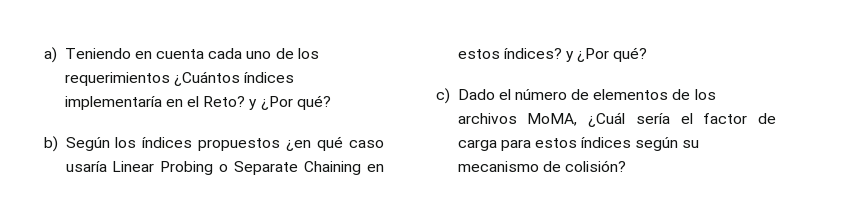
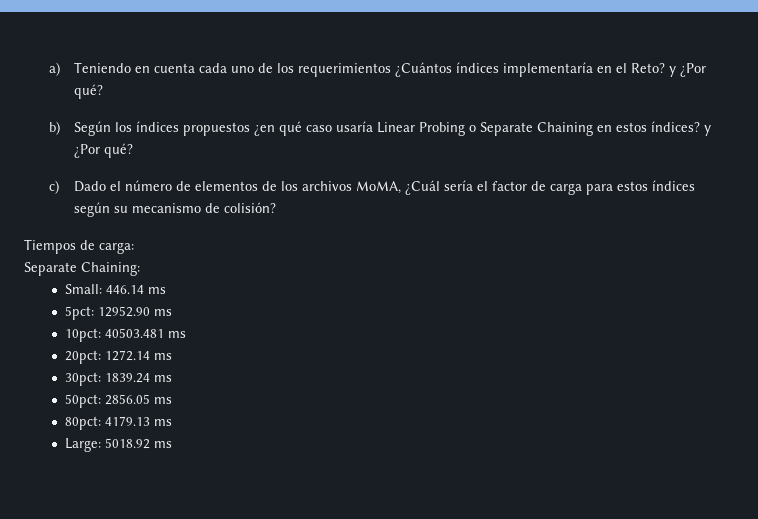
+ Tiempos de carga:
+ Separate Chaining:
+ Small: 446.14 ms
+ 5pct: 12952.90 ms
+ 10pct: 40503.481 ms
+ 20pct: 1272.14 ms
+ 30pct: 1839.24 ms
+ 50pct: 2856.05 ms
+ 80pct: 4179.13 ms
+ Large: 5018.92 ms

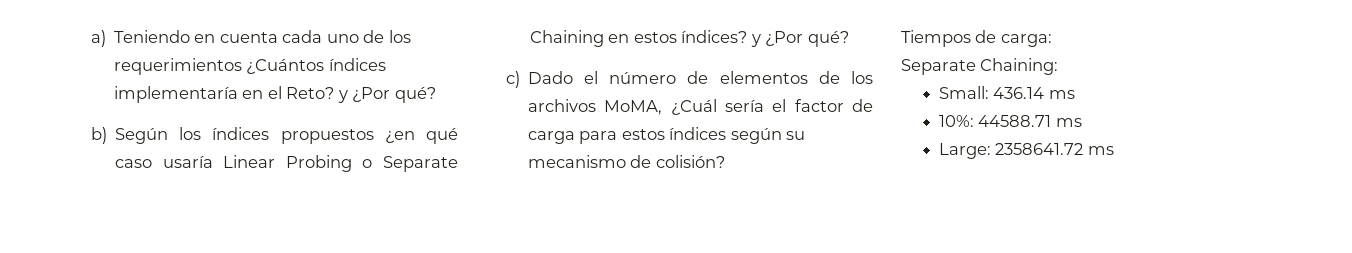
- Small: 446.14 ms
- 5pct: 12952.90 ms
- 10pct: 40503.481 ms
- 20pct: 1272.14 ms
- 30pct: 1839.24 ms
- 50pct: 2856.05 ms
- 80pct: 4179.13 ms
+ Small: 436.14 ms
+ 10%: 44588.71 ms
- Large: 5018.92 ms
+ Large: 2358641.72 ms

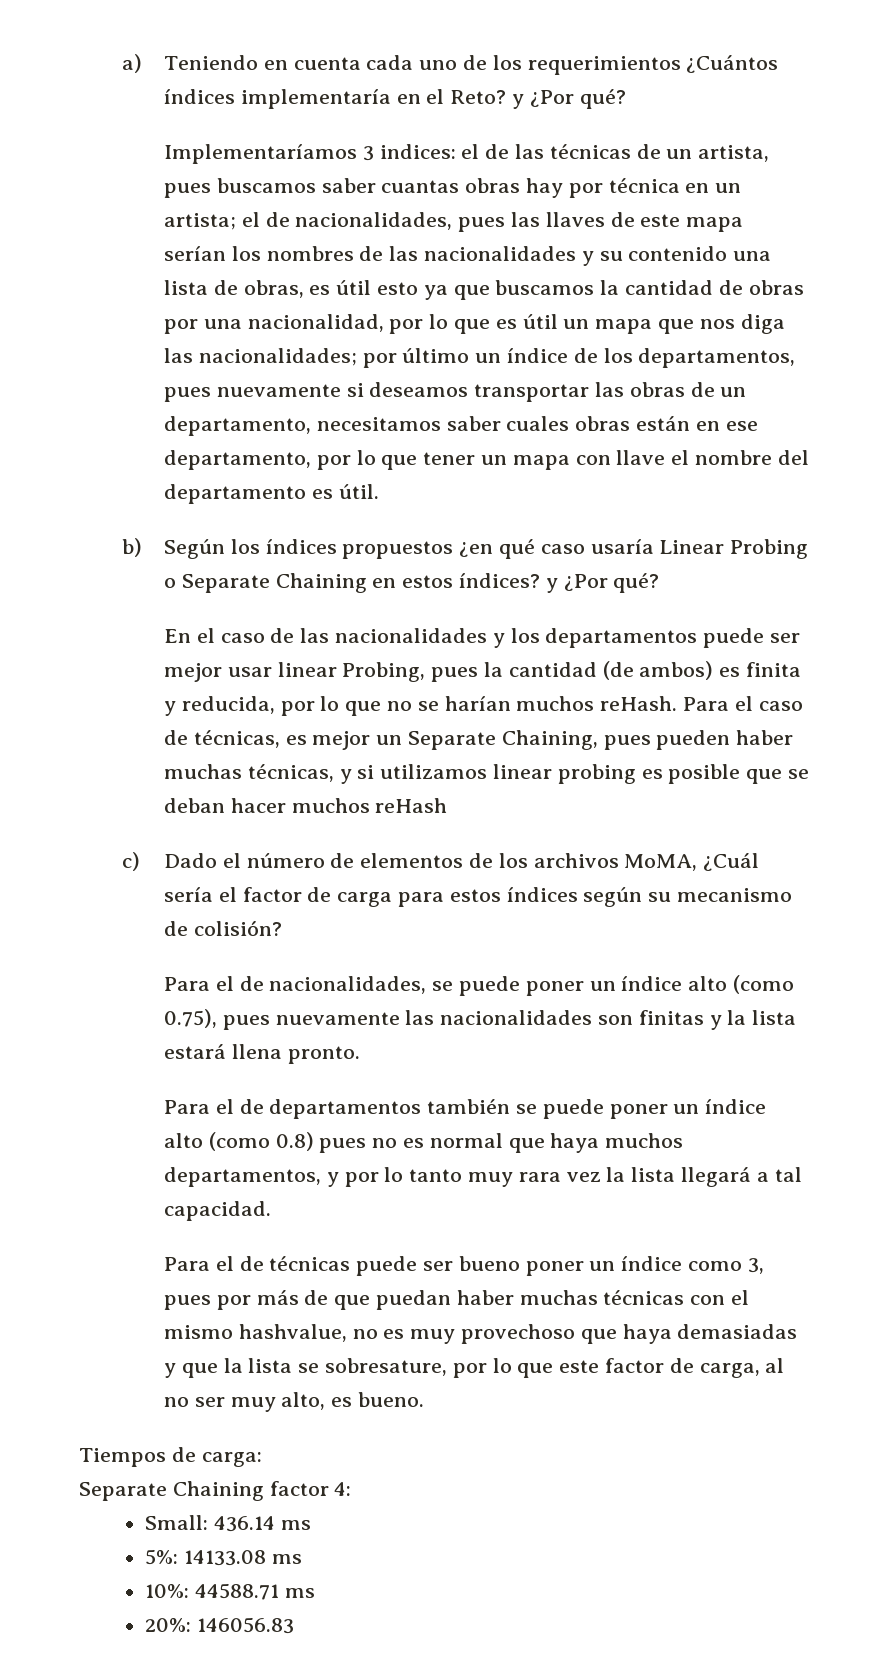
+ Implementaríamos 3 indices: el de las técnicas de un artista, pues buscamos saber cuantas obras hay por técnica en un artista; el de nacionalidades, pues las llaves de este mapa serían los nombres de las nacionalidades y su contenido una lista de obras, es útil esto ya que buscamos la cantidad de obras por una nacionalidad, por lo que es útil un mapa que nos diga las nacionalidades; por último un índice de los departamentos, pues nuevamente si deseamos transportar las obras de un departamento, necesitamos saber cuales obras están en ese departamento, por lo que tener un mapa con llave el nombre del departamento es útil.
+ En el caso de las nacionalidades y los departamentos puede ser mejor usar linear Probing, pues la cantidad (de ambos) es finita y reducida, por lo que no se harían muchos reHash. Para el caso de técnicas, es mejor un Separate Chaining, pues pueden haber muchas técnicas, y si utilizamos linear probing es posible que se deban hacer muchos reHash
+ Para el de nacionalidades, se puede poner un índice alto (como 0.75), pues nuevamente las nacionalidades son finitas y la lista estará llena pronto.
+ Para el de departamentos también se puede poner un índice alto (como 0.8) pues no es normal que haya muchos departamentos, y por lo tanto muy rara vez la lista llegará a tal capacidad.
+ Para el de técnicas puede ser bueno poner un índice como 3, pues por más de que puedan haber muchas técnicas con el mismo hashvalue, no es muy provechoso que haya demasiadas y que la lista se sobresature, por lo que este factor de carga, al no ser muy alto, es bueno.
- Separate Chaining:
+ Separate Chaining factor 4:
+ 5%: 14133.08 ms
- Large: 2358641.72 ms
+ 20%: 146056.83

